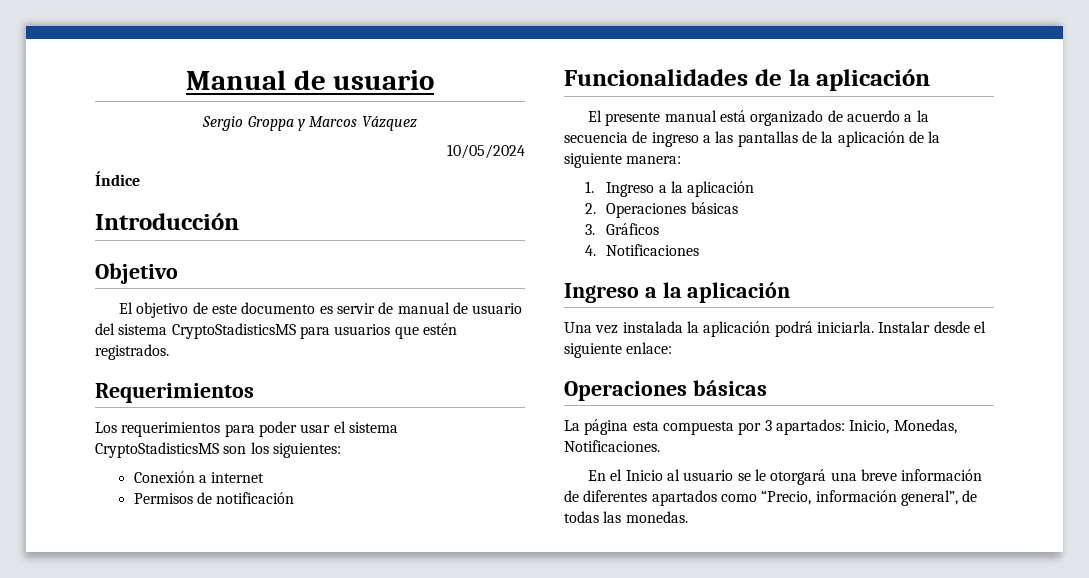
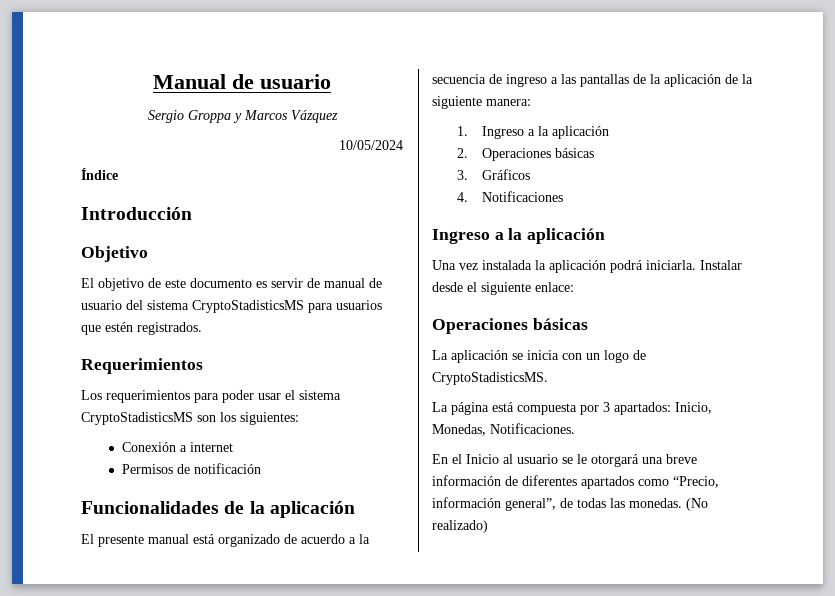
+ La aplicación se inicia con un logo de CryptoStadisticsMS.
- La página esta compuesta por 3 apartados: Inicio, Monedas, Notificaciones.
+ La página está compuesta por 3 apartados: Inicio, Monedas, Notificaciones.
+ (No realizado)

